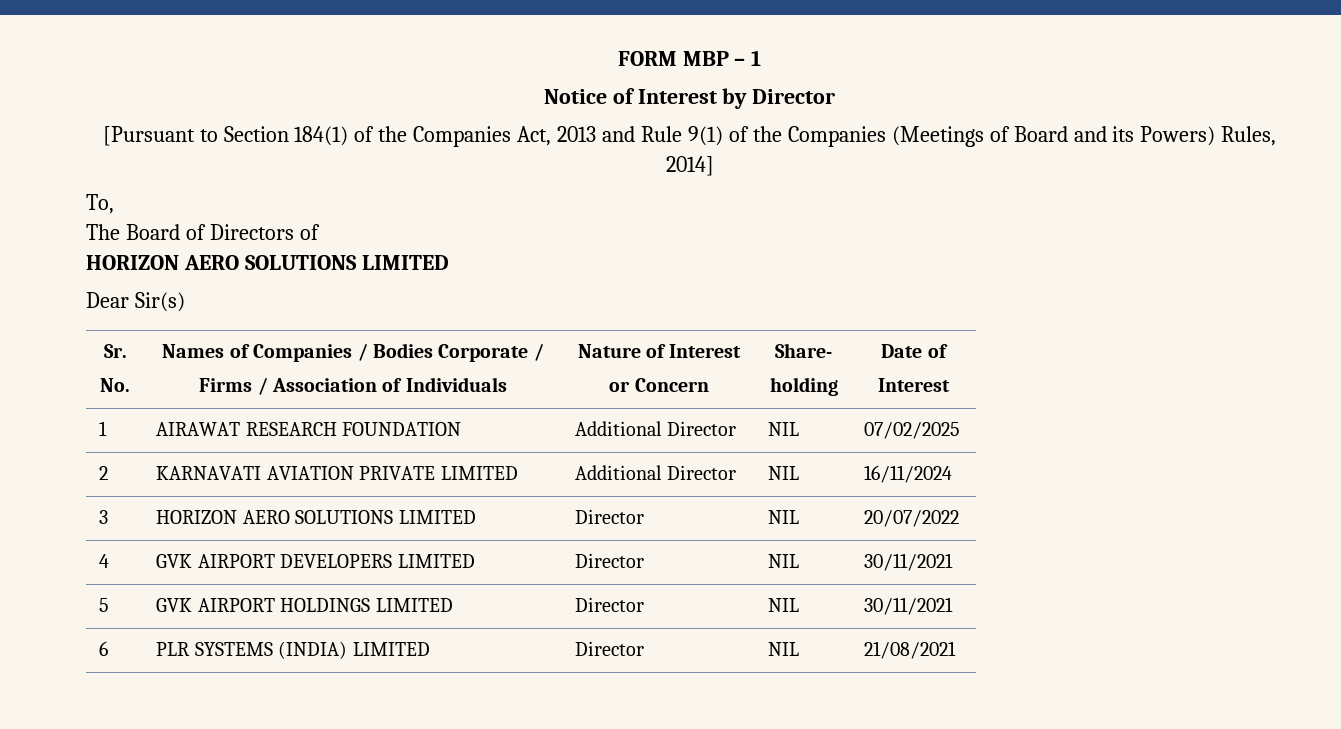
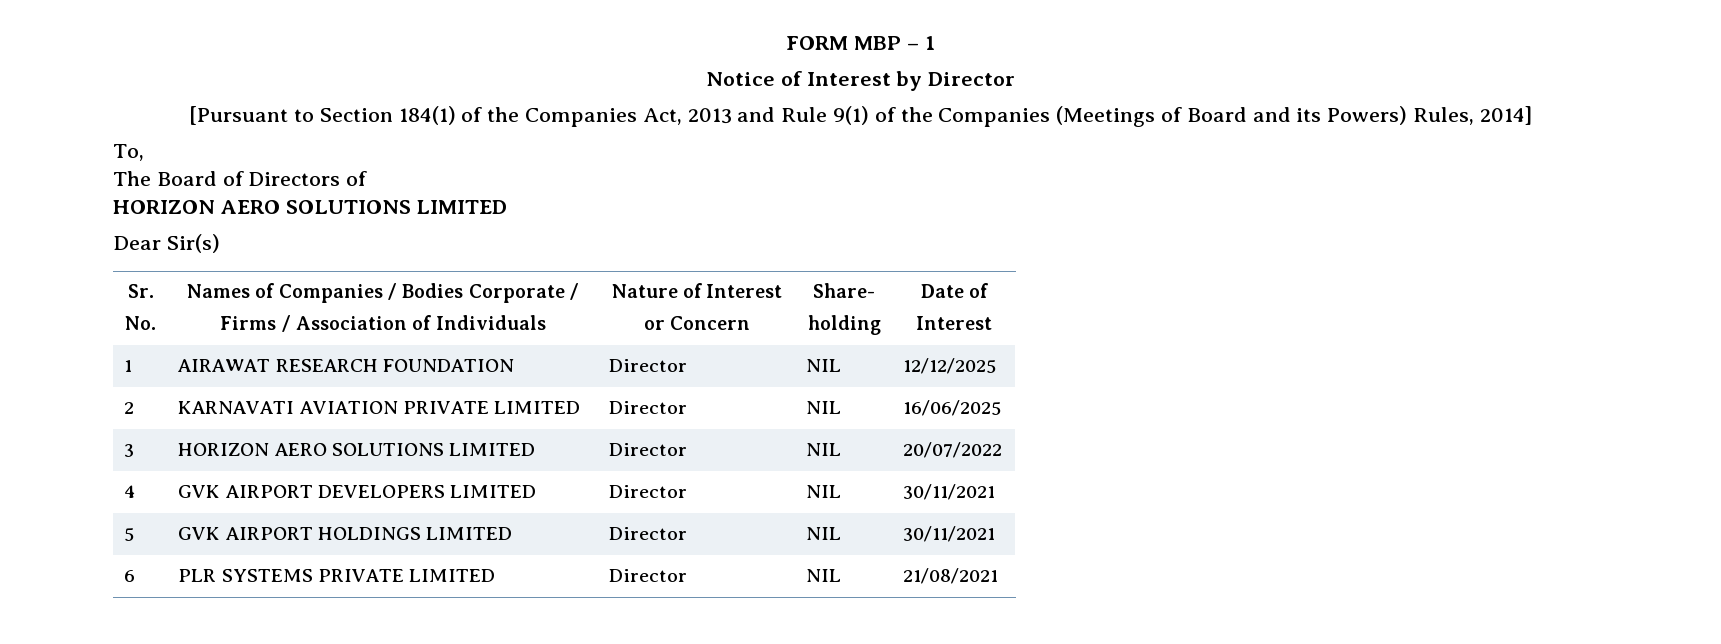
- 1 | AIRAWAT RESEARCH FOUNDATION | Additional Director | NIL | 07/02/2025
+ 1 | AIRAWAT RESEARCH FOUNDATION | Director | NIL | 12/12/2025
- 2 | KARNAVATI AVIATION PRIVATE LIMITED | Additional Director | NIL | 16/11/2024
+ 2 | KARNAVATI AVIATION PRIVATE LIMITED | Director | NIL | 16/06/2025
- 6 | PLR SYSTEMS (INDIA) LIMITED | Director | NIL | 21/08/2021
+ 6 | PLR SYSTEMS PRIVATE LIMITED | Director | NIL | 21/08/2021

